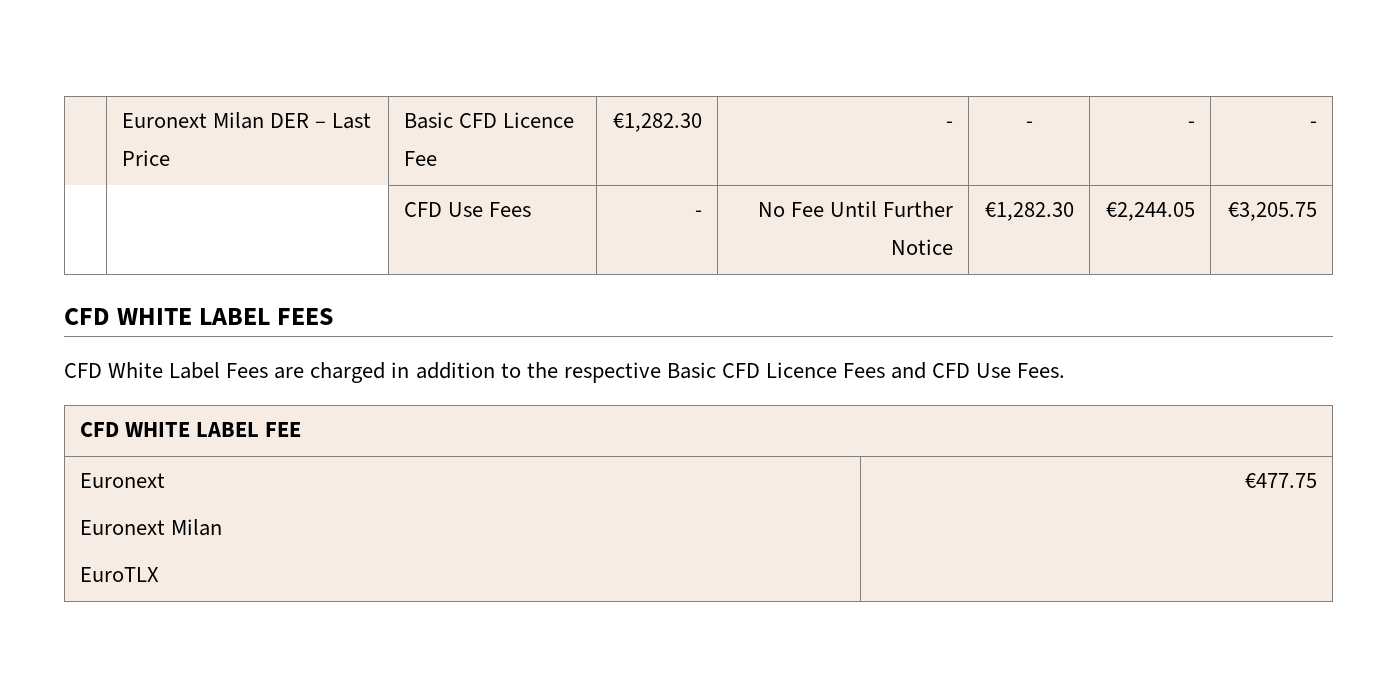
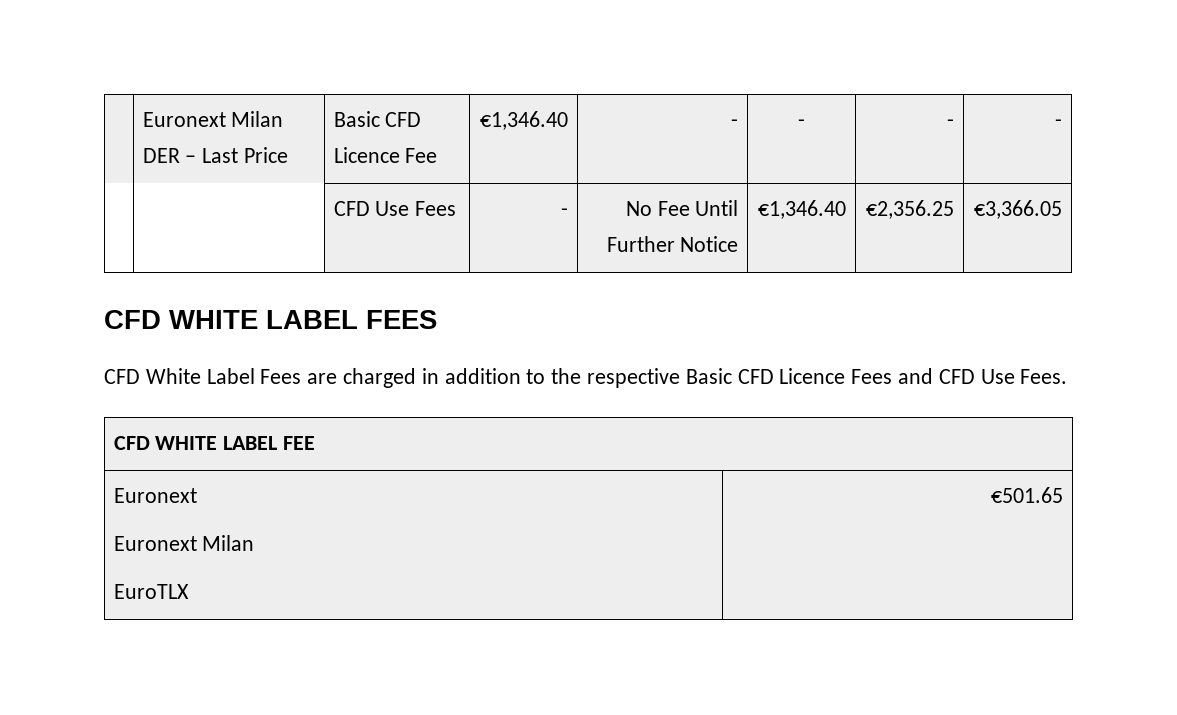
- | Euronext Milan DER – Last Price | Basic CFD Licence Fee | €1,282.30 | - | - | - | -
+ | Euronext Milan DER – Last Price | Basic CFD Licence Fee | €1,346.40 | - | - | - | -
- | | CFD Use Fees | - | No Fee Until Further Notice | €1,282.30 | €2,244.05 | €3,205.75
+ | | CFD Use Fees | - | No Fee Until Further Notice | €1,346.40 | €2,356.25 | €3,366.05
  CFD WHITE LABEL FEE
  Euronext
  Euronext Milan
- EuroTLX | €477.75
+ EuroTLX | €501.65

